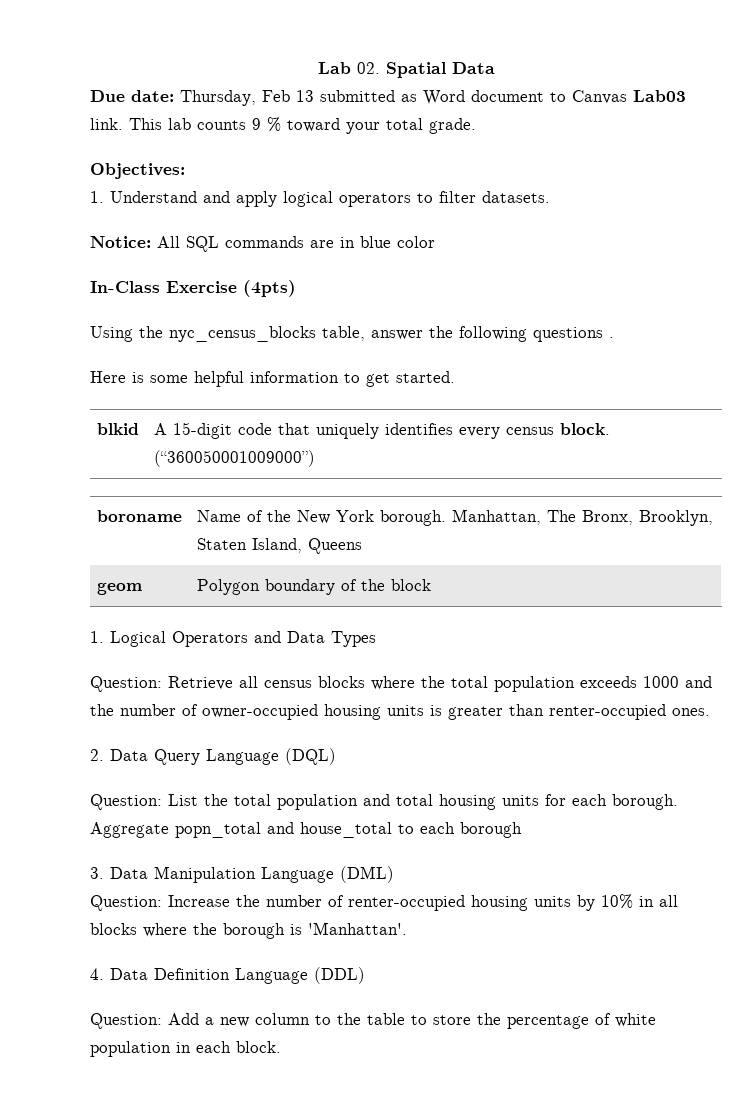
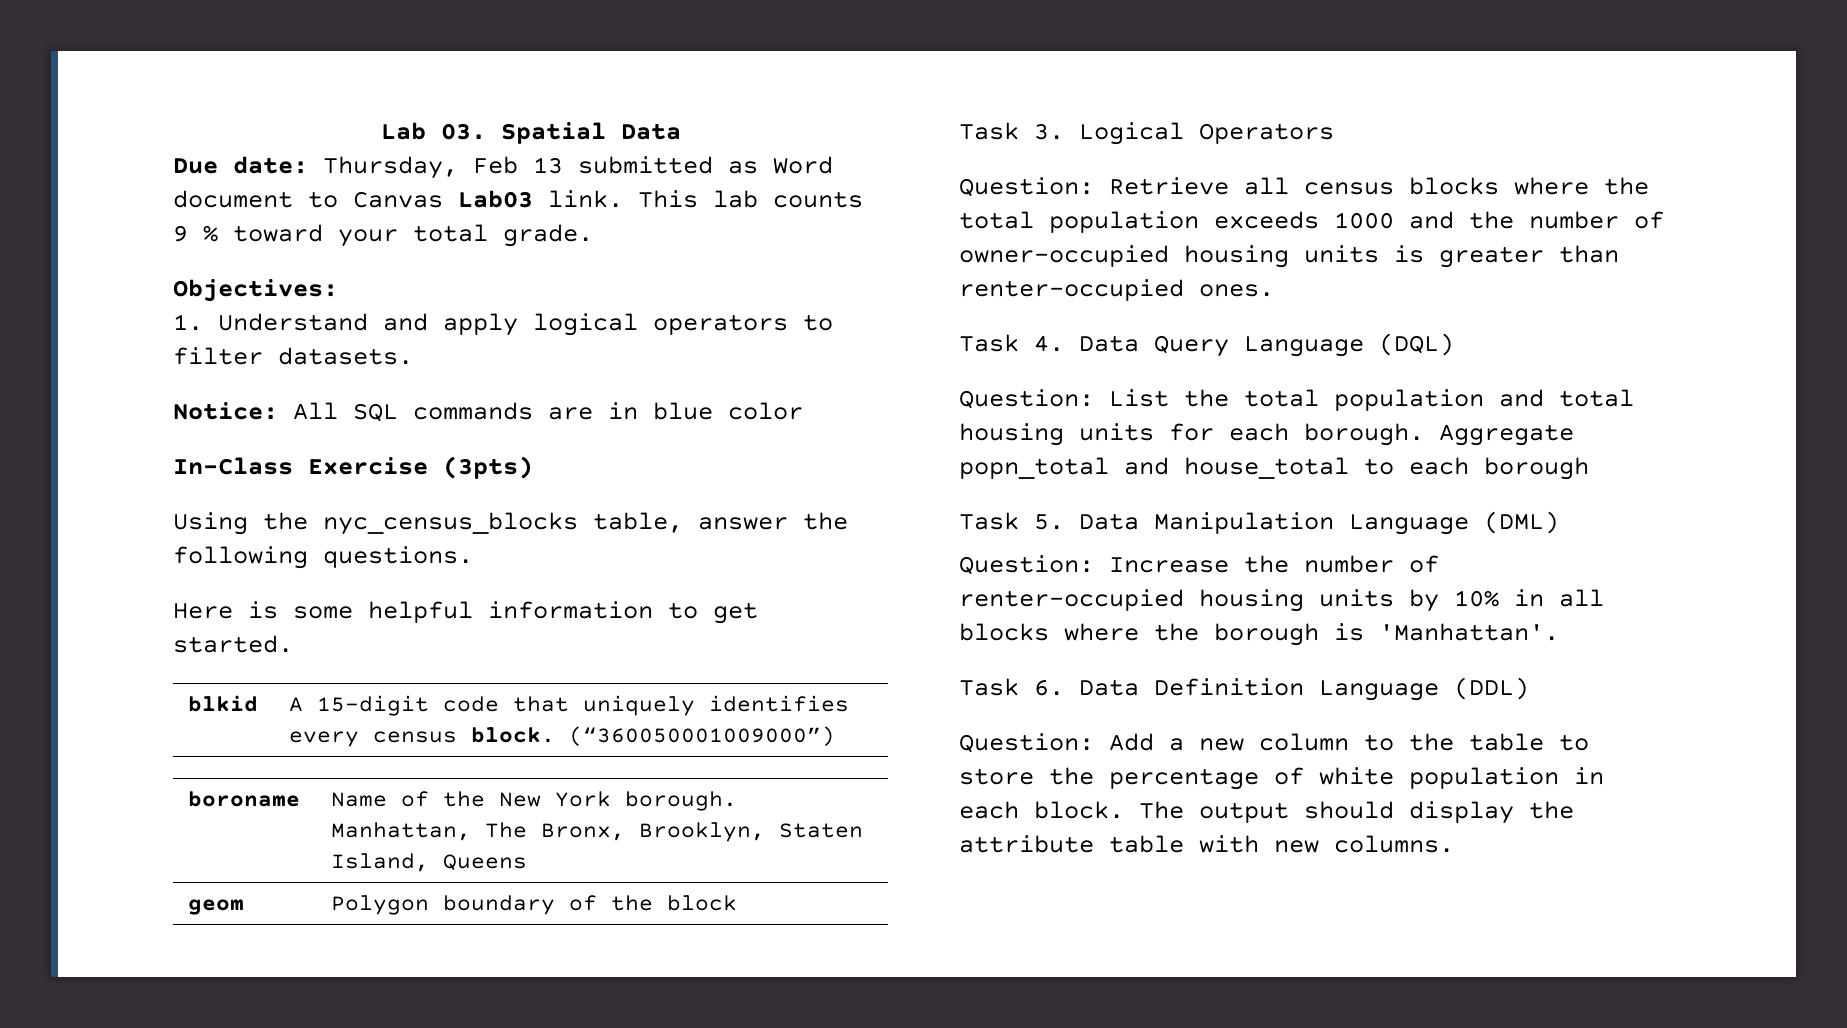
- Lab 02. Spatial Data
+ Lab 03. Spatial Data
- In-Class Exercise (4pts)
+ In-Class Exercise (3pts)
- Using the nyc_census_blocks table, answer the following questions .
+ Using the nyc_census_blocks table, answer the following questions.
- 1. Logical Operators and Data Types
+ Task 3. Logical Operators
- 2. Data Query Language (DQL)
+ Task 4. Data Query Language (DQL)
- 3. Data Manipulation Language (DML)
+ Task 5. Data Manipulation Language (DML)
- 4. Data Definition Language (DDL)
+ Task 6. Data Definition Language (DDL)
+ The output should display the attribute table with new columns.

